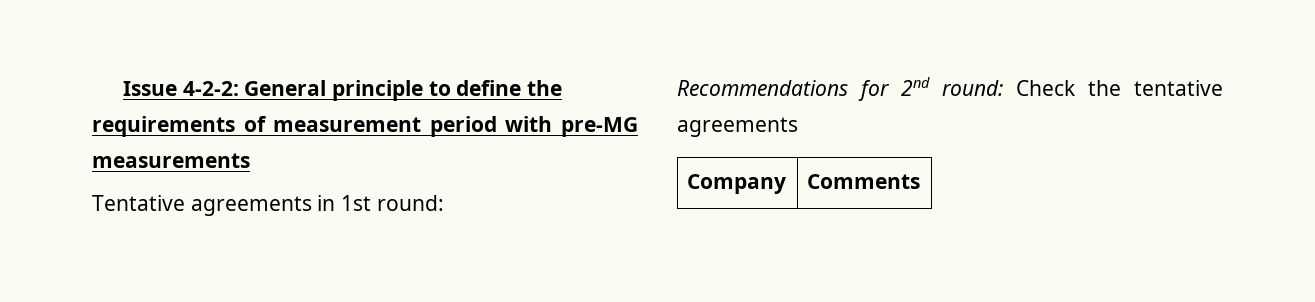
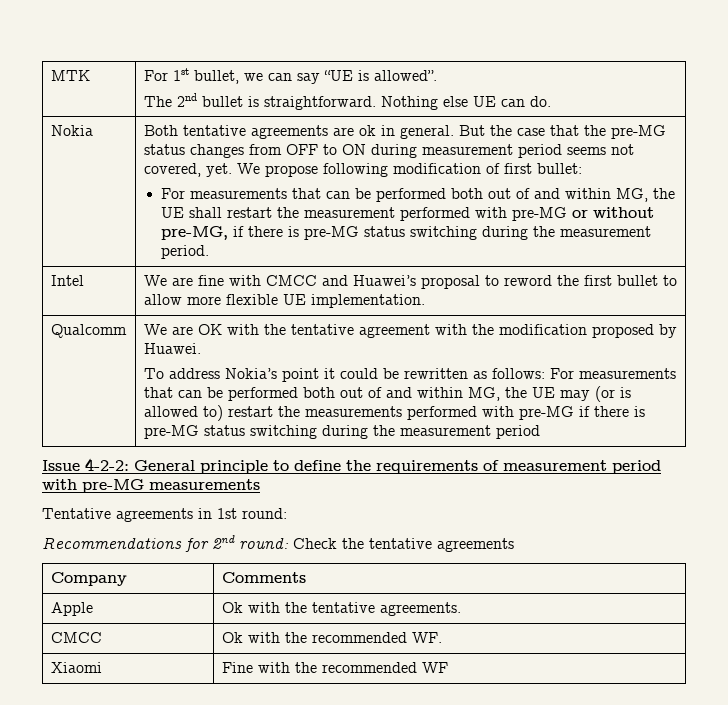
+ MTK | For 1st bullet, we can say “UE is allowed”.
+ The 2nd bullet is straightforward. Nothing else UE can do.
+ Nokia | Both tentative agreements are ok in general. But the case that the pre-MG status changes from OFF to ON during measurement period seems not covered, yet. We propose following modification of first bullet:
+ For measurements that can be performed both out of and within MG, the UE shall restart the measurement performed with pre-MG or without pre-MG, if there is pre-MG status switching during the measurement period.
+ Intel | We are fine with CMCC and Huawei’s proposal to reword the first bullet to allow more flexible UE implementation.
+ Qualcomm | We are OK with the tentative agreement with the modification proposed by Huawei.
+ To address Nokia’s point it could be rewritten as follows: For measurements that can be performed both out of and within MG, the UE may (or is allowed to) restart the measurements performed with pre-MG if there is pre-MG status switching during the measurement period
+ Apple | Ok with the tentative agreements.
+ CMCC | Ok with the recommended WF.
+ Xiaomi | Fine with the recommended WF

